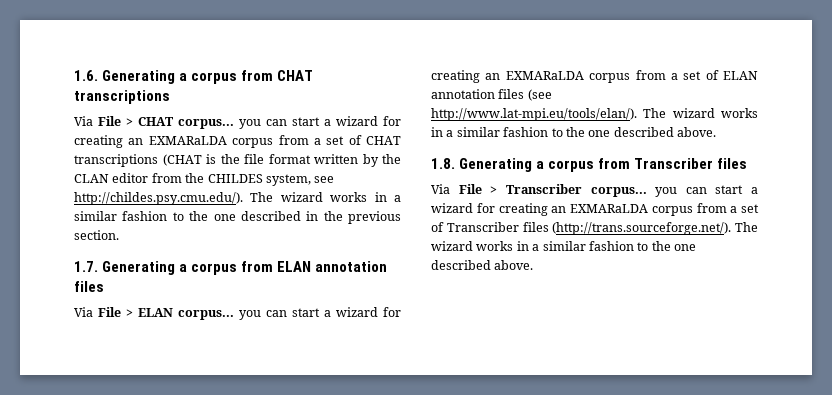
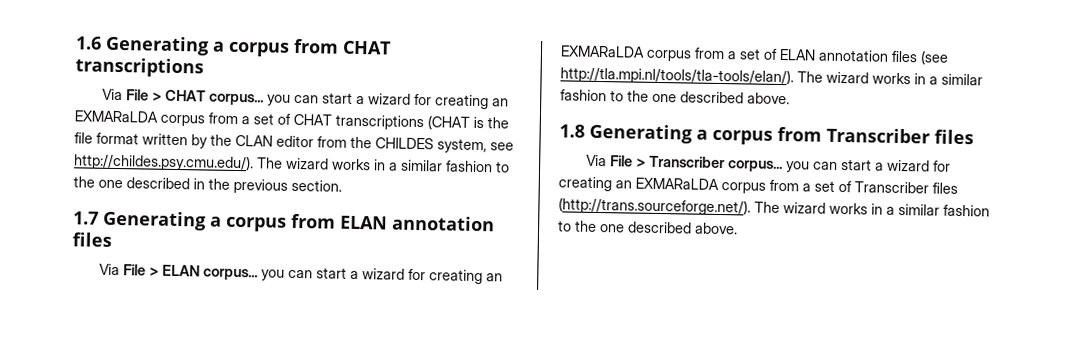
- 1.6. Generating a corpus from CHAT transcriptions
+ 1.6 Generating a corpus from CHAT transcriptions
- 1.7. Generating a corpus from ELAN annotation files
+ 1.7 Generating a corpus from ELAN annotation files
- Via File > ELAN corpus... you can start a wizard for creating an EXMARaLDA corpus from a set of ELAN annotation files (see http://www.lat-mpi.eu/tools/elan/). The wizard works in a similar fashion to the one described above.
+ Via File > ELAN corpus... you can start a wizard for creating an EXMARaLDA corpus from a set of ELAN annotation files (see http://tla.mpi.nl/tools/tla-tools/elan/). The wizard works in a similar fashion to the one described above.
- 1.8. Generating a corpus from Transcriber files
+ 1.8 Generating a corpus from Transcriber files

